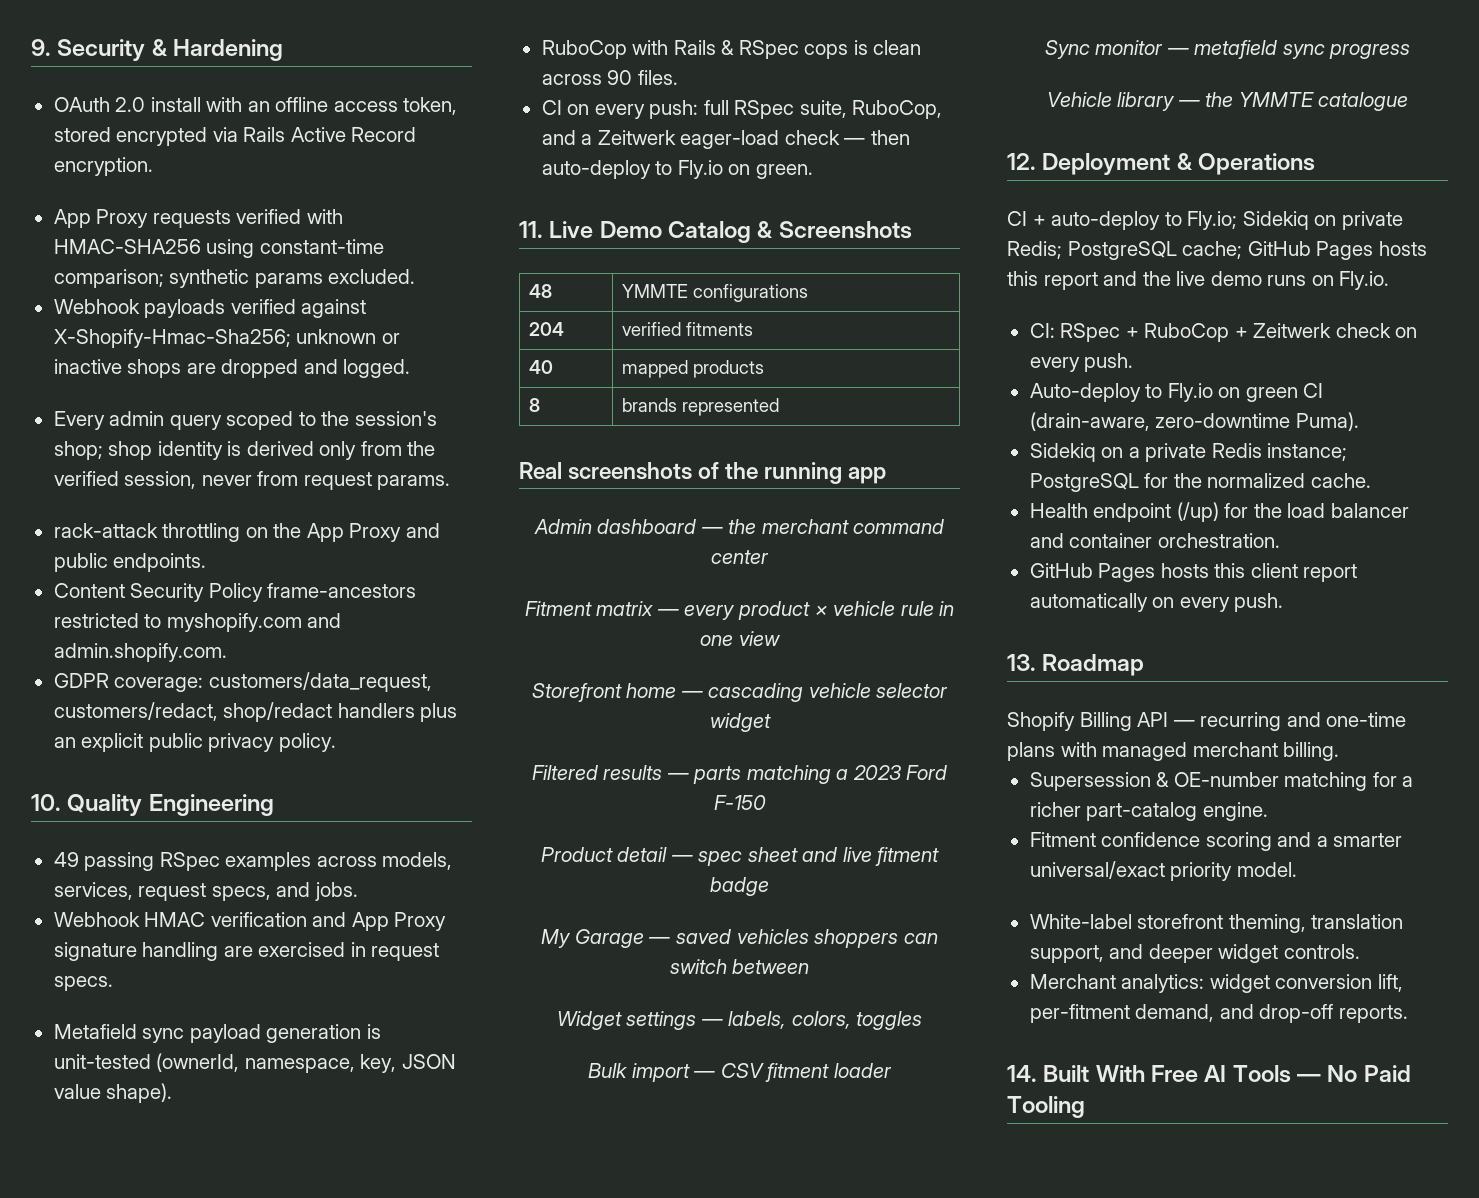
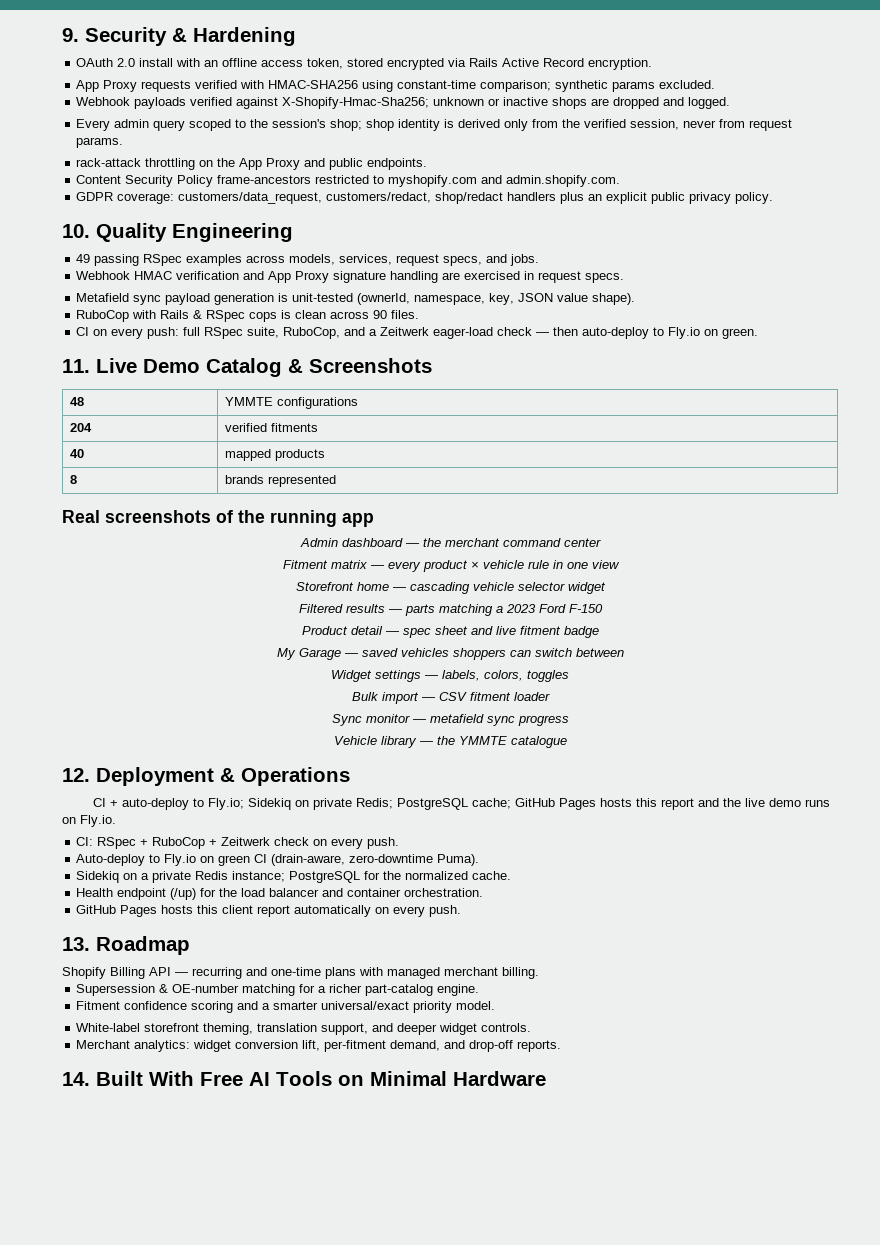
- 14. Built With Free AI Tools — No Paid Tooling
+ 14. Built With Free AI Tools on Minimal Hardware

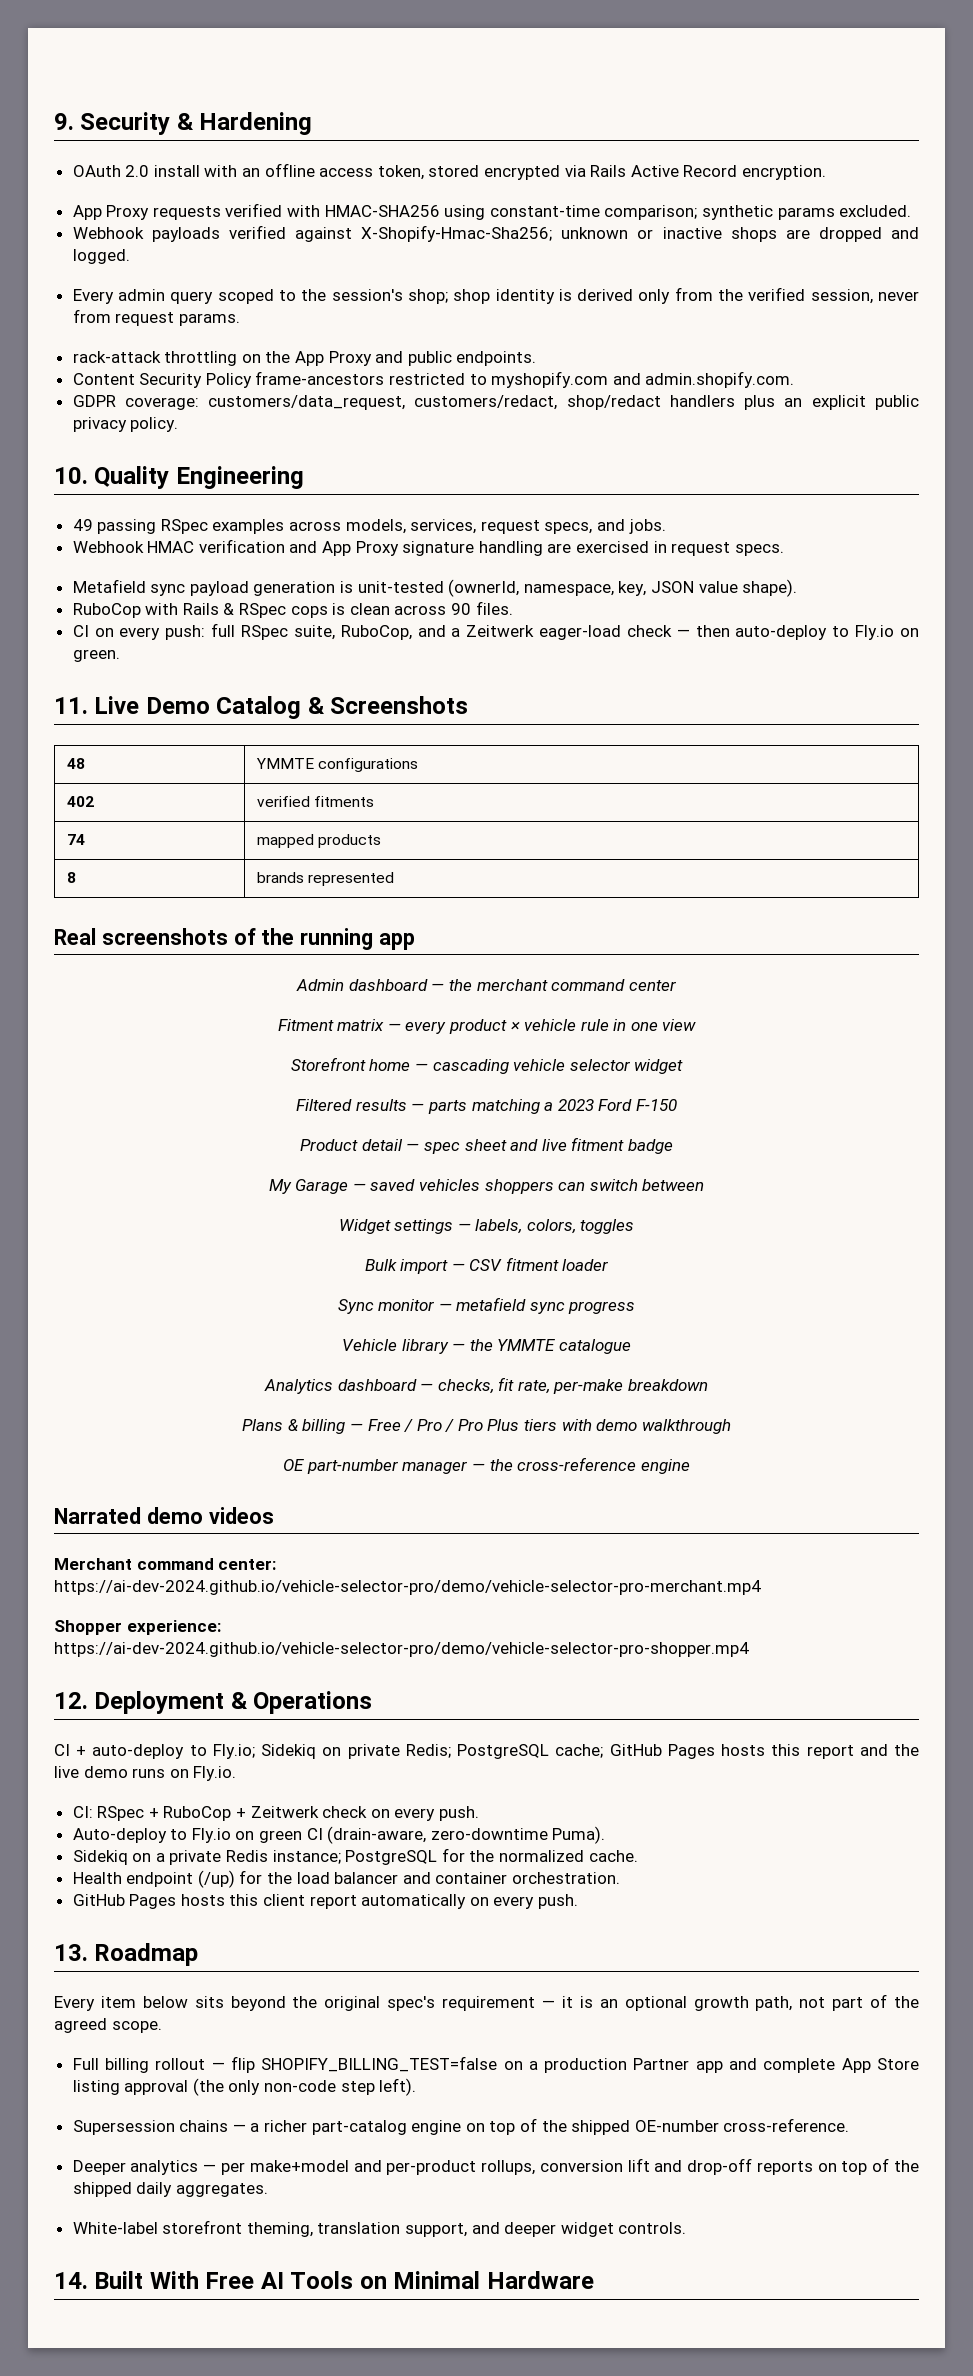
- 204 | verified fitments
+ 402 | verified fitments
- 40 | mapped products
+ 74 | mapped products
+ Analytics dashboard — checks, fit rate, per-make breakdown
+ Plans & billing — Free / Pro / Pro Plus tiers with demo walkthrough
+ OE part-number manager — the cross-reference engine
+ Narrated demo videos
+ Merchant command center: https://ai-dev-2024.github.io/vehicle-selector-pro/demo/vehicle-selector-pro-merchant.mp4
+ Shopper experience: https://ai-dev-2024.github.io/vehicle-selector-pro/demo/vehicle-selector-pro-shopper.mp4
- Shopify Billing API — recurring and one-time plans with managed merchant billing.
- Supersession & OE-number matching for a richer part-catalog engine.
- Fitment confidence scoring and a smarter universal/exact priority model.
+ Every item below sits beyond the original spec's requirement — it is an optional growth path, not part of the agreed scope.
+ Full billing rollout — flip SHOPIFY_BILLING_TEST=false on a production Partner app and complete App Store listing approval (the only non-code step left).
+ Supersession chains — a richer part-catalog engine on top of the shipped OE-number cross-reference.
+ Deeper analytics — per make+model and per-product rollups, conversion lift and drop-off reports on top of the shipped daily aggregates.
- Merchant analytics: widget conversion lift, per-fitment demand, and drop-off reports.

